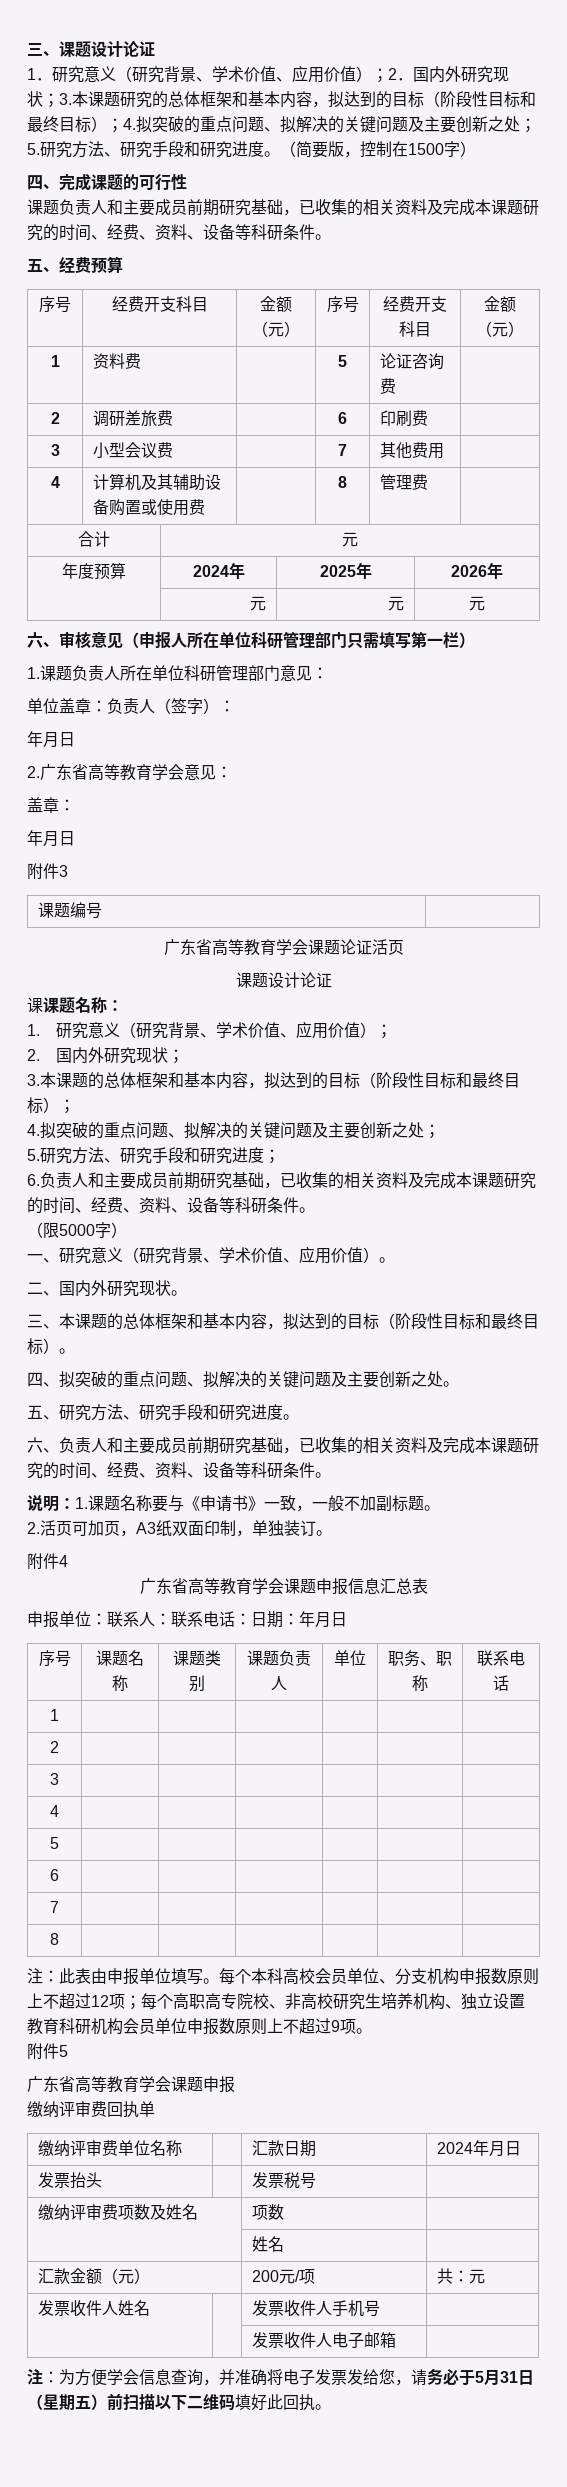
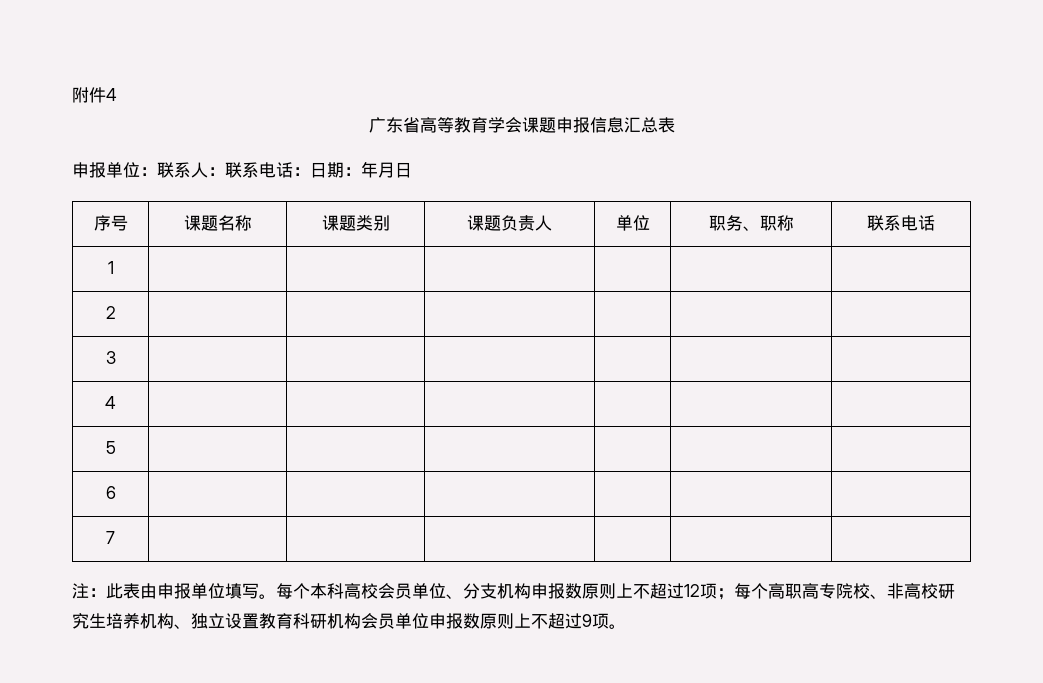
- 三、课题设计论证
- 1．研究意义（研究背景、学术价值、应用价值）；2．国内外研究现状；3.本课题研究的总体框架和基本内容，拟达到的目标（阶段性目标和最终目标）；4.拟突破的重点问题、拟解决的关键问题及主要创新之处；5.研究方法、研究手段和研究进度。（简要版，控制在1500字）
- 四、完成课题的可行性
- 课题负责人和主要成员前期研究基础，已收集的相关资料及完成本课题研究的时间、经费、资料、设备等科研条件。
- 五、经费预算
- 序号 | 经费开支科目 | 金额（元） | 序号 | 经费开支科目 | 金额（元）
- 1 | 资料费 | | 5 | 论证咨询费 |
- 2 | 调研差旅费 | | 6 | 印刷费 |
- 3 | 小型会议费 | | 7 | 其他费用 |
- 4 | 计算机及其辅助设备购置或使用费 | | 8 | 管理费 |
- 合计 | 元
- 年度预算 | 2024年 | 2025年 | 2026年
- | 元 | 元 | 元
- 六、审核意见（申报人所在单位科研管理部门只需填写第一栏）
- 1.课题负责人所在单位科研管理部门意见：
- 单位盖章：负责人（签字）：
- 年月日
- 2.广东省高等教育学会意见：
- 盖章：
- 年月日
- 附件3
- 课题编号 |
- 广东省高等教育学会课题论证活页
- 课题设计论证
- 课课题名称：
- 1.研究意义（研究背景、学术价值、应用价值）；
- 2.国内外研究现状；
- 3.本课题的总体框架和基本内容，拟达到的目标（阶段性目标和最终目标）；
- 4.拟突破的重点问题、拟解决的关键问题及主要创新之处；
- 5.研究方法、研究手段和研究进度；
- 6.负责人和主要成员前期研究基础，已收集的相关资料及完成本课题研究的时间、经费、资料、设备等科研条件。
- （限5000字）
- 一、研究意义（研究背景、学术价值、应用价值）。
- 二、国内外研究现状。
- 三、本课题的总体框架和基本内容，拟达到的目标（阶段性目标和最终目标）。
- 四、拟突破的重点问题、拟解决的关键问题及主要创新之处。
- 五、研究方法、研究手段和研究进度。
- 六、负责人和主要成员前期研究基础，已收集的相关资料及完成本课题研究的时间、经费、资料、设备等科研条件。
- 说明：1.课题名称要与《申请书》一致，一般不加副标题。
- 2.活页可加页，A3纸双面印制，单独装订。
- 8 | | | | | |
- 附件5
- 广东省高等教育学会课题申报
- 缴纳评审费回执单
- 缴纳评审费单位名称 | | 汇款日期 | 2024年月日
- 发票抬头 | | 发票税号 |
- 缴纳评审费项数及姓名 | 项数 |
- | 姓名 |
- 汇款金额（元） | 200元/项 | 共：元
- 发票收件人姓名 | | 发票收件人手机号 |
- | | 发票收件人电子邮箱 |
- 注：为方便学会信息查询，并准确将电子发票发给您，请务必于5月31日（星期五）前扫描以下二维码填好此回执。

